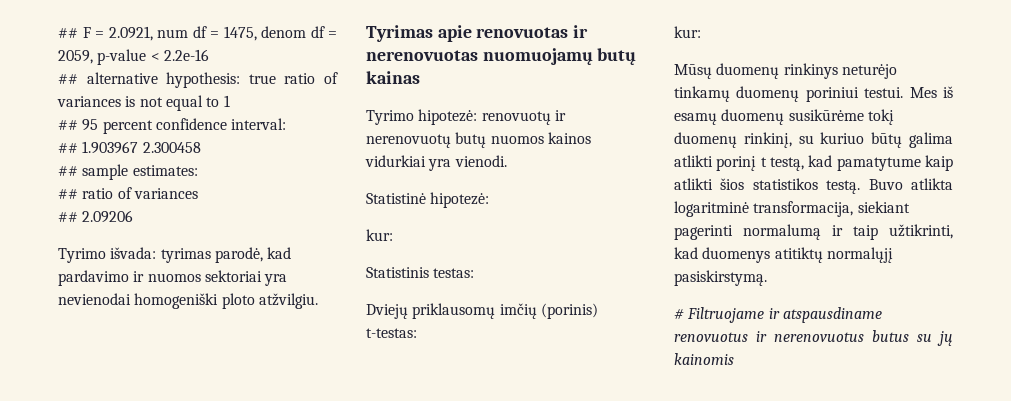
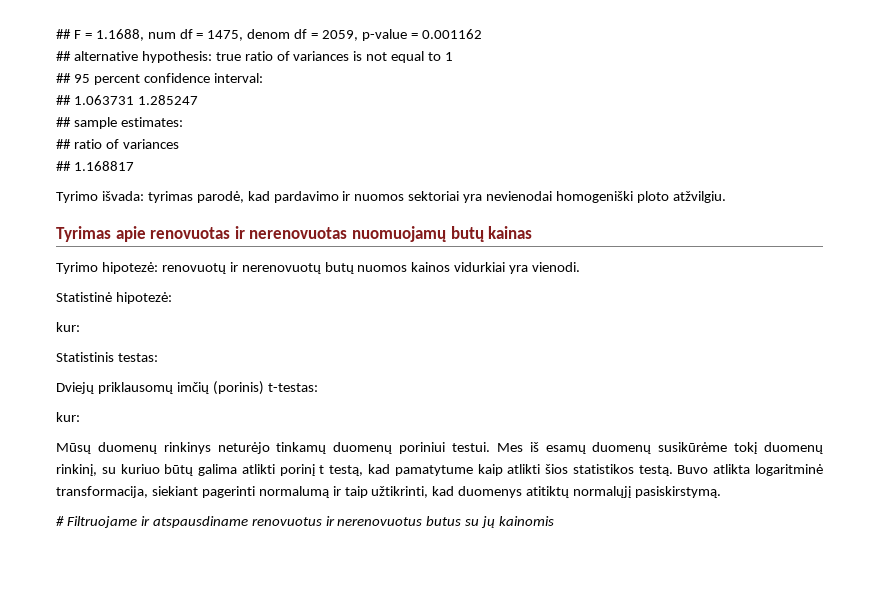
- ## F = 2.0921, num df = 1475, denom df = 2059, p-value < 2.2e-16
+ ## F = 1.1688, num df = 1475, denom df = 2059, p-value = 0.001162
- ## 1.903967 2.300458
+ ## 1.063731 1.285247
- ## 2.09206
+ ## 1.168817

